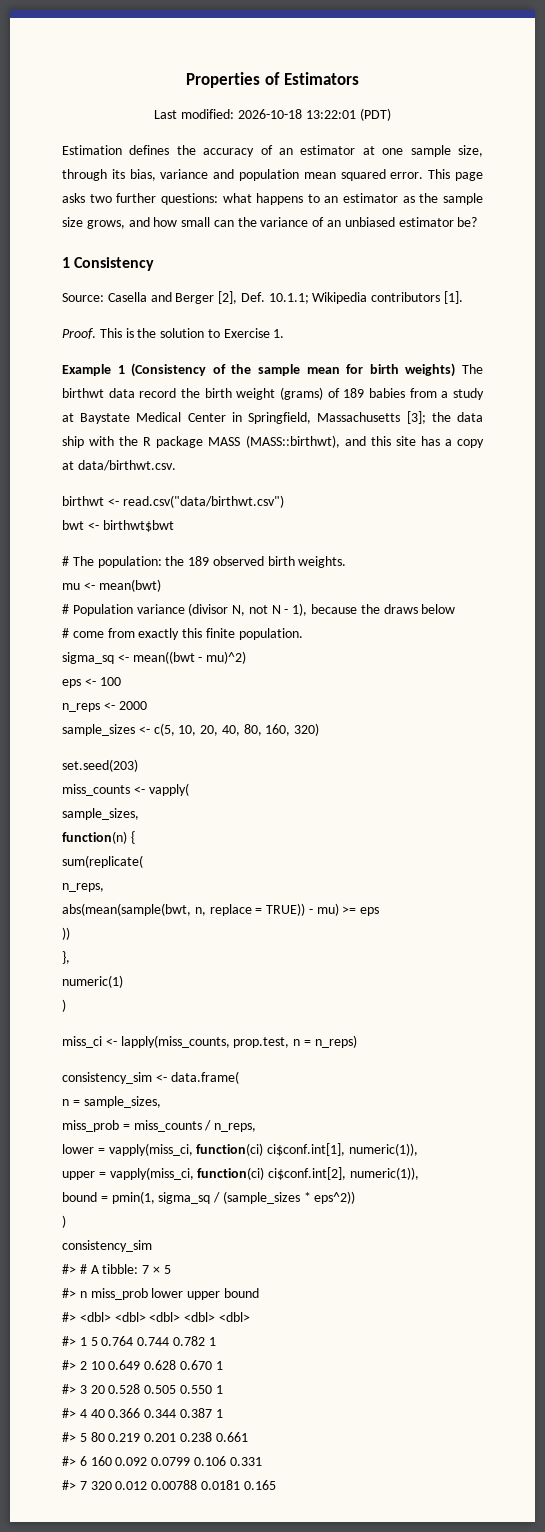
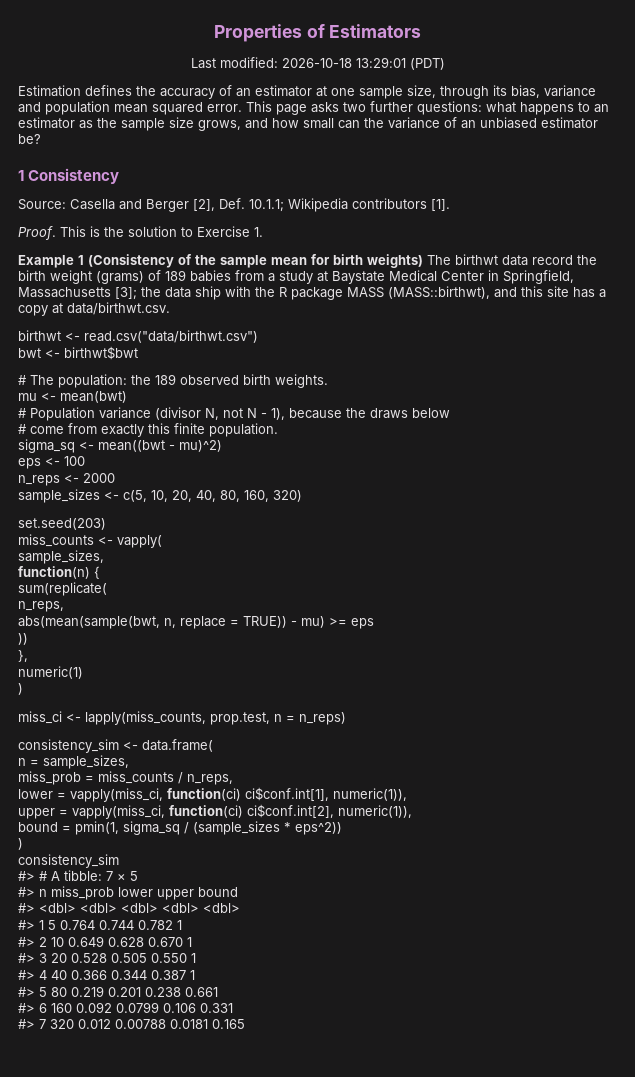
- Last modified: 2026-10-18 13:22:01 (PDT)
+ Last modified: 2026-10-18 13:29:01 (PDT)

